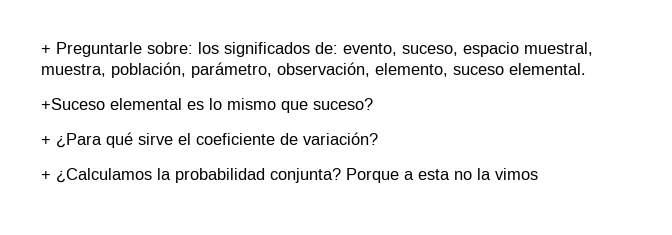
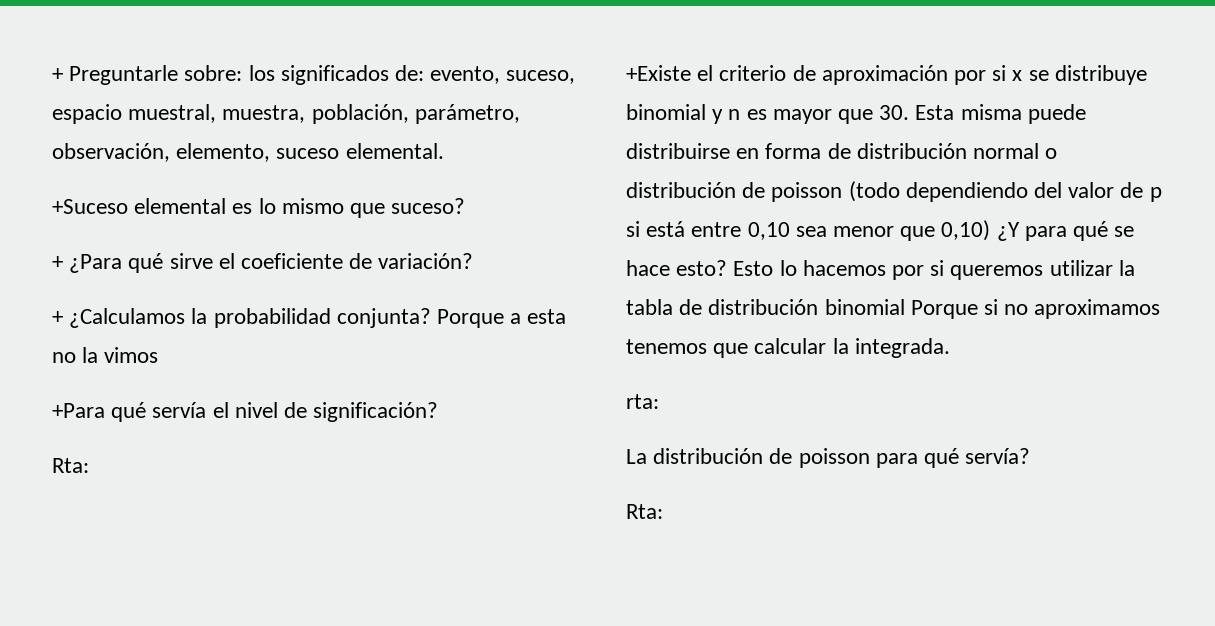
+ +Para qué servía el nivel de significación?
+ Rta:
+ +Existe el criterio de aproximación por si x se distribuye binomial y n es mayor que 30. Esta misma puede distribuirse en forma de distribución normal o distribución de poisson (todo dependiendo del valor de p si está entre 0,10 sea menor que 0,10) ¿Y para qué se hace esto? Esto lo hacemos por si queremos utilizar la tabla de distribución binomial Porque si no aproximamos tenemos que calcular la integrada.
+ rta:
+ La distribución de poisson para qué servía?
+ Rta:

